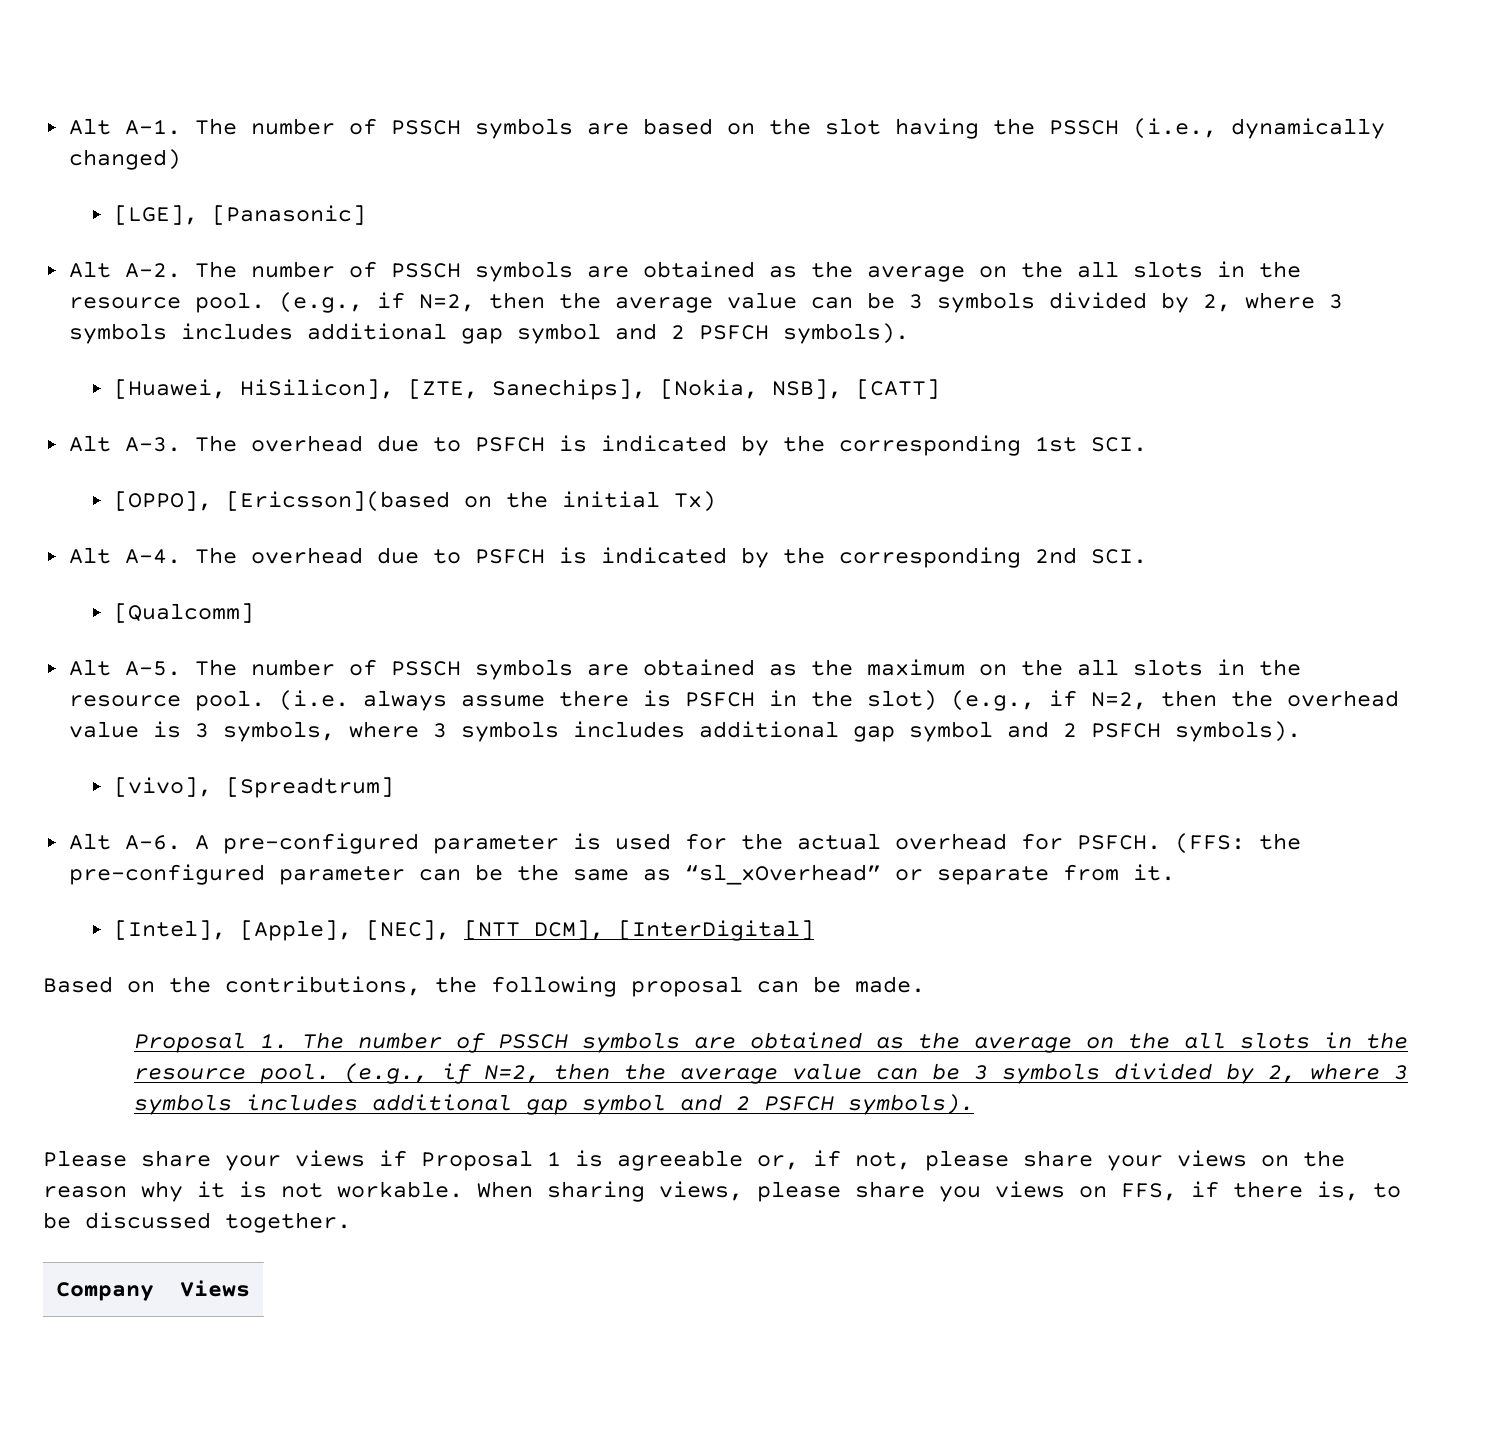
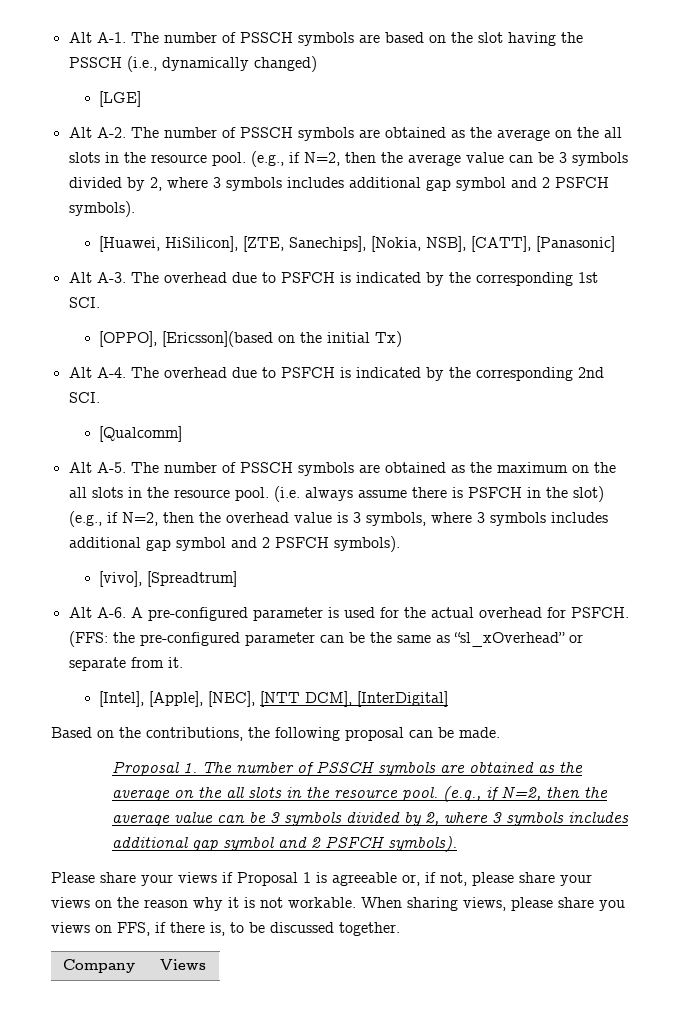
- [LGE], [Panasonic]
+ [LGE]
- [Huawei, HiSilicon], [ZTE, Sanechips], [Nokia, NSB], [CATT]
+ [Huawei, HiSilicon], [ZTE, Sanechips], [Nokia, NSB], [CATT], [Panasonic]

